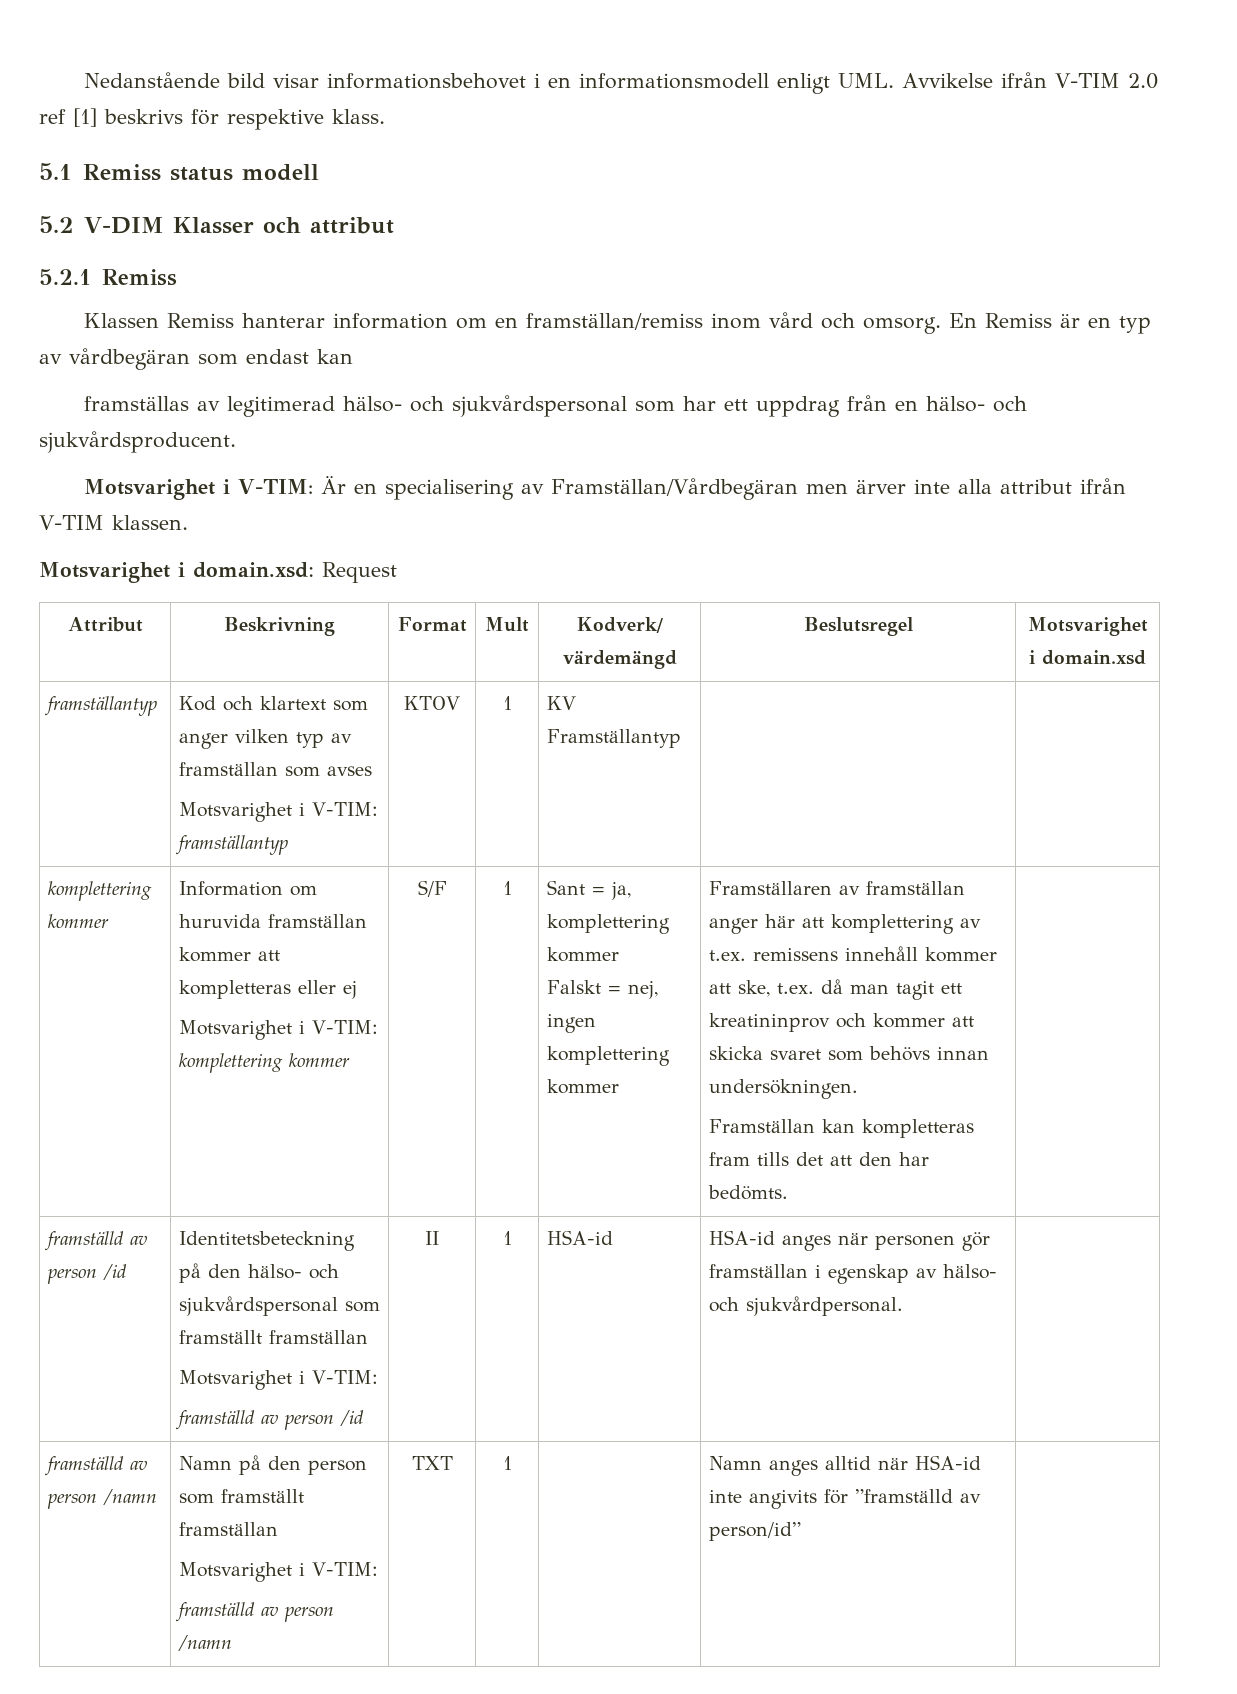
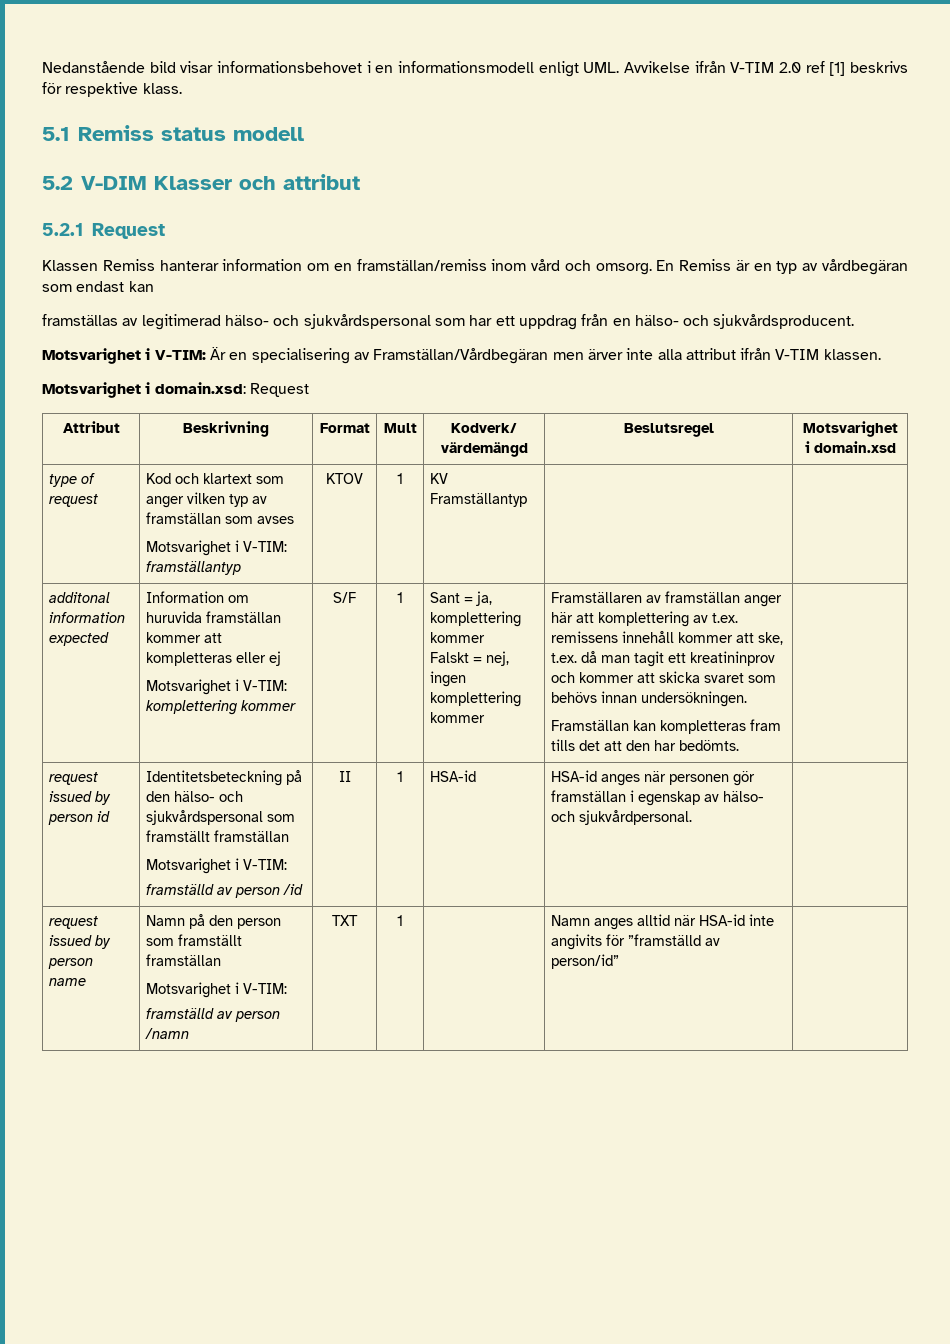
- 5.2.1 Remiss
+ 5.2.1 Request
- framställantyp | Kod och klartext som anger vilken typ av framställan som avses
+ type of request | Kod och klartext som anger vilken typ av framställan som avses
  Motsvarighet i V-TIM: framställantyp | KTOV | 1 | KV Framställantyp | |
- komplettering kommer
+ additonal information expected
- framställd av person /id | Identitetsbeteckning på den hälso- och sjukvårdspersonal som framställt framställan
+ request issued by person id | Identitetsbeteckning på den hälso- och sjukvårdspersonal som framställt framställan
- framställd av person /namn | Namn på den person som framställt framställan
+ request issued by person name | Namn på den person som framställt framställan

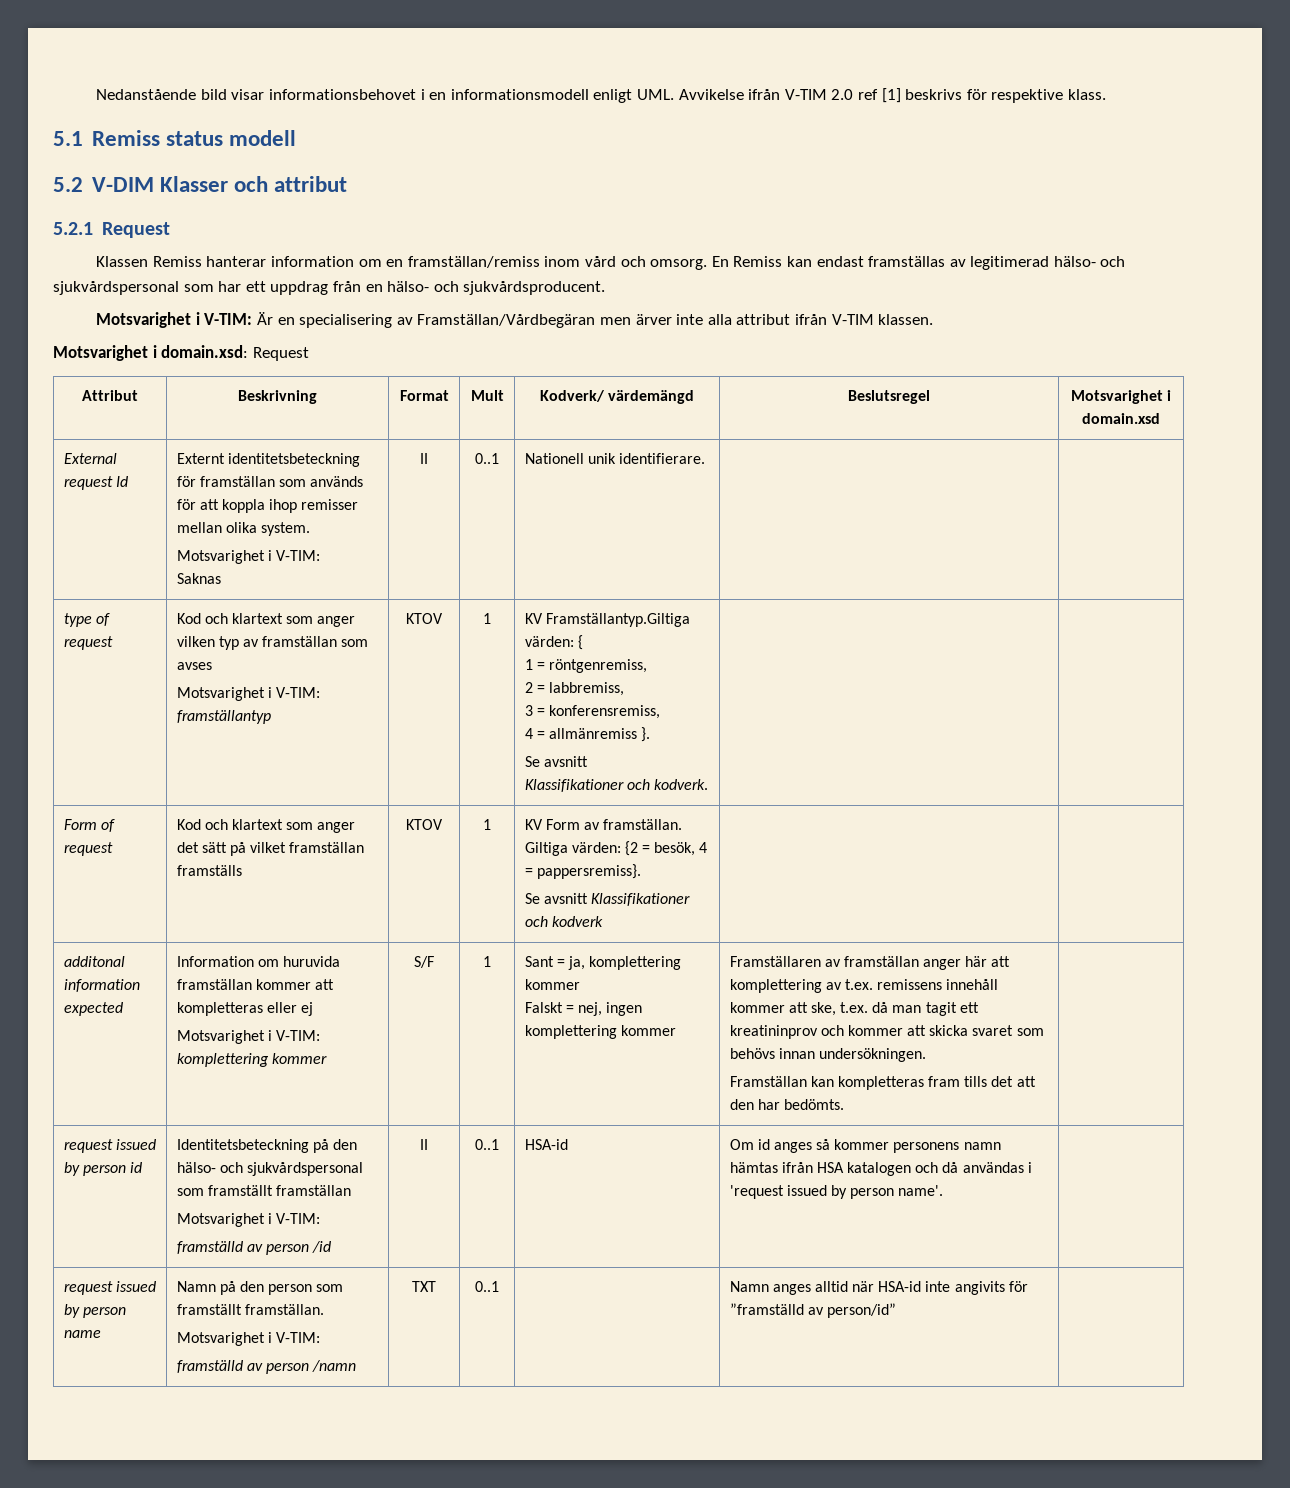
- En Remiss är en typ av vårdbegäran som endast kan
- framställas av legitimerad hälso- och sjukvårdspersonal som har ett uppdrag från en hälso- och sjukvårdsproducent.
+ En Remiss kan endast framställas av legitimerad hälso- och sjukvårdspersonal som har ett uppdrag från en hälso- och sjukvårdsproducent.
+ External request Id | Externt identitetsbeteckning för framställan som används för att koppla ihop remisser mellan olika system.
+ Motsvarighet i V-TIM:
+ Saknas | II | 0..1 | Nationell unik identifierare. | |
- KV Framställantyp
+ KV Framställantyp.Giltiga värden: {
+ 1 = röntgenremiss,
+ 2 = labbremiss,
+ 3 = konferensremiss,
+ 4 = allmänremiss }.
+ Se avsnitt
+ Klassifikationer och kodverk. | |
+ Form of request | Kod och klartext som anger det sätt på vilket framställan framställs | KTOV | 1 | KV Form av framställan. Giltiga värden: {2 = besök, 4 = pappersremiss}.
+ Se avsnitt Klassifikationer och kodverk | |
- framställd av person /id | II | 1
+ framställd av person /id | II | 0..1
- HSA-id anges när personen gör framställan i egenskap av hälso- och sjukvårdpersonal.
+ Om id anges så kommer personens namn hämtas ifrån HSA katalogen och då användas i 'request issued by person name'.
- request issued by person name | Namn på den person som framställt framställan
+ request issued by person name | Namn på den person som framställt framställan.
  Motsvarighet i V-TIM:
- framställd av person /namn | TXT | 1 | | Namn anges alltid när HSA-id inte angivits för ”framställd av person/id” |
+ framställd av person /namn | TXT | 0..1 | | Namn anges alltid när HSA-id inte angivits för ”framställd av person/id” |

